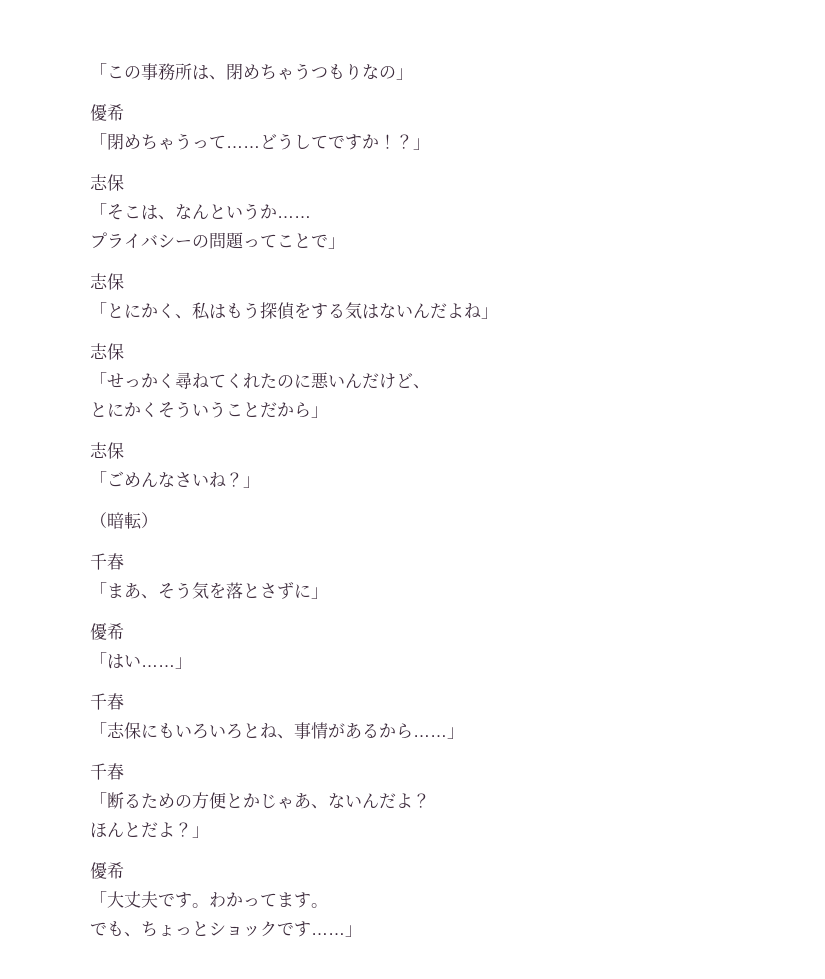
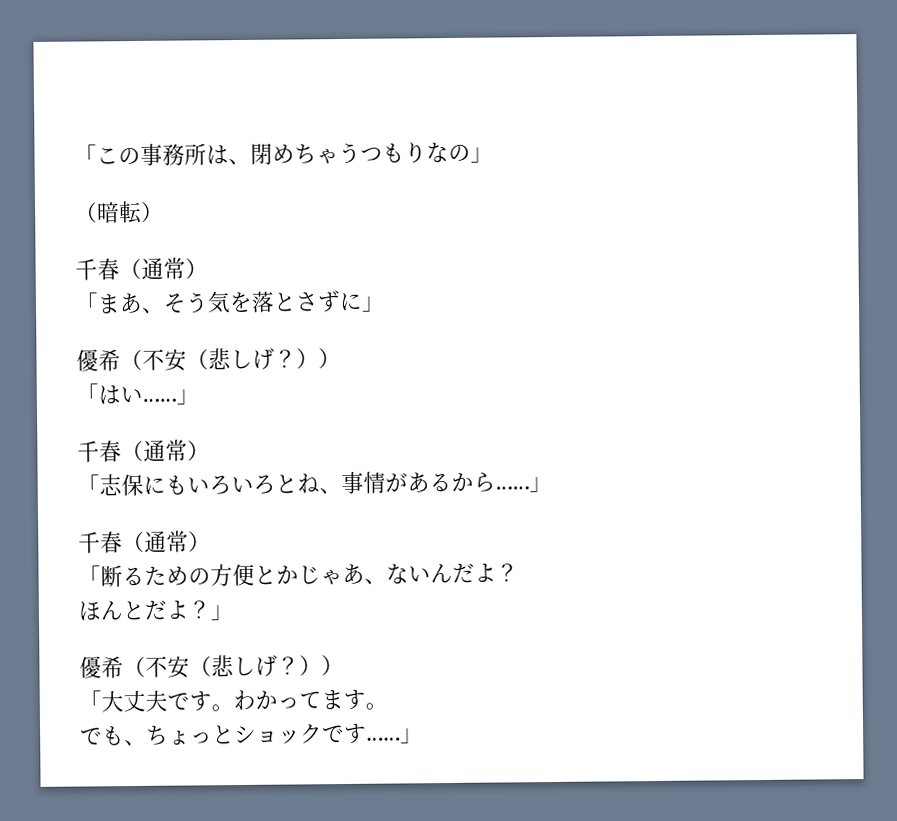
  「この事務所は、閉めちゃうつもりなの」
- 優希
- 「閉めちゃうって……どうしてですか！？」
- 志保
- 「そこは、なんというか……
- プライバシーの問題ってことで」
- 志保
- 「とにかく、私はもう探偵をする気はないんだよね」
- 志保
- 「せっかく尋ねてくれたのに悪いんだけど、
- とにかくそういうことだから」
- 志保
- 「ごめんなさいね？」
  （暗転）
- 千春
+ 千春（通常）
  「まあ、そう気を落とさずに」
- 優希
+ 優希（不安（悲しげ？））
  「はい……」
- 千春
+ 千春（通常）
  「志保にもいろいろとね、事情があるから……」
- 千春
+ 千春（通常）
  ほんとだよ？」
- 優希
+ 優希（不安（悲しげ？））

